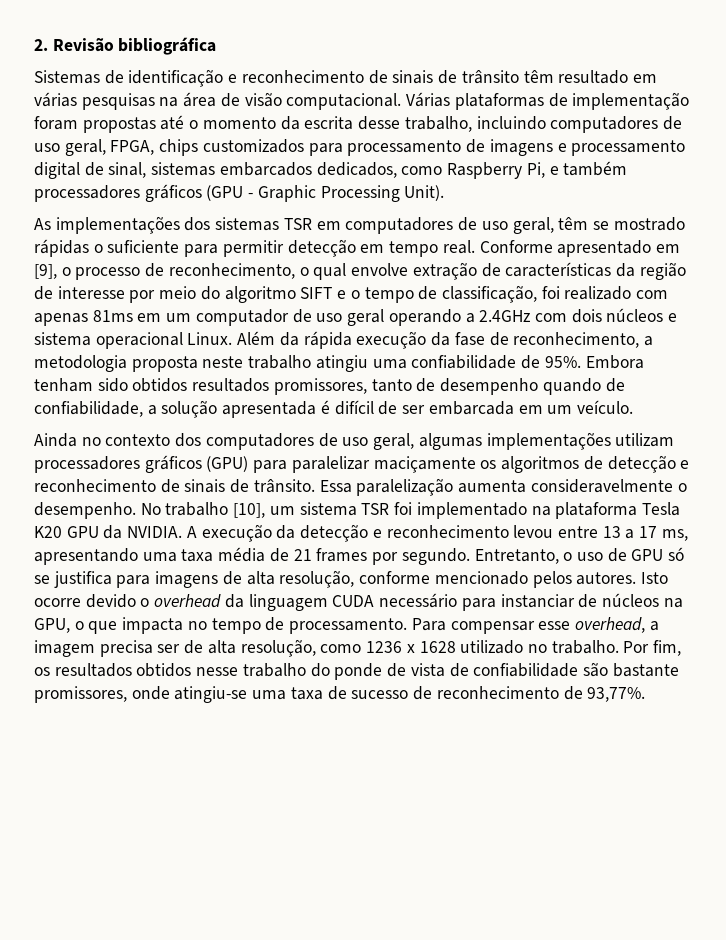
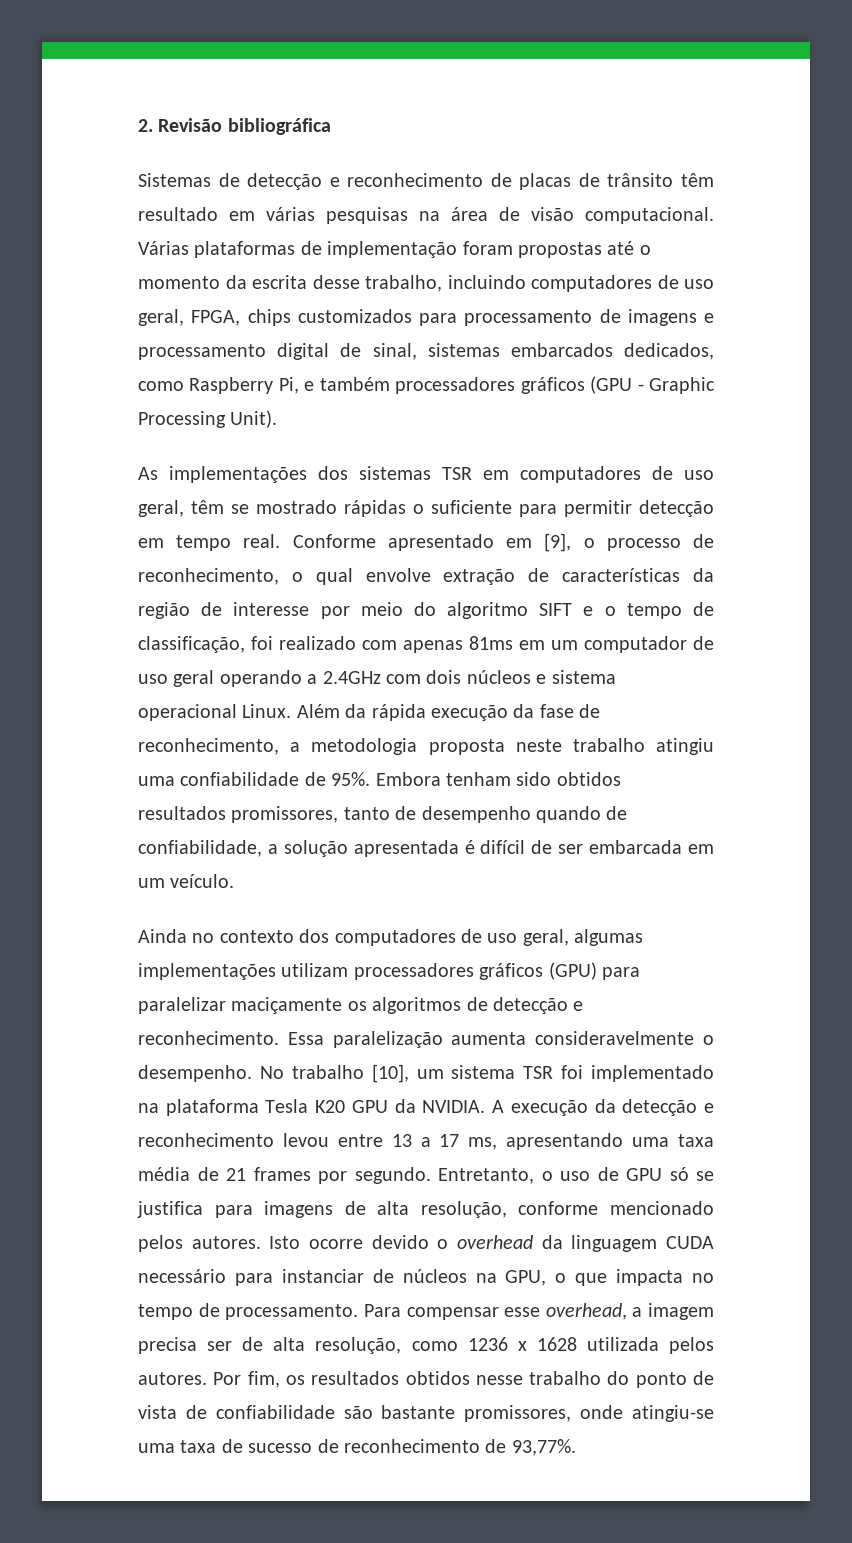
- Sistemas de identificação e reconhecimento de sinais de trânsito têm resultado em várias pesquisas na área de visão computacional.
+ Sistemas de detecção e reconhecimento de placas de trânsito têm resultado em várias pesquisas na área de visão computacional.
- Ainda no contexto dos computadores de uso geral, algumas implementações utilizam processadores gráficos (GPU) para paralelizar maciçamente os algoritmos de detecção e reconhecimento de sinais de trânsito.
+ Ainda no contexto dos computadores de uso geral, algumas implementações utilizam processadores gráficos (GPU) para paralelizar maciçamente os algoritmos de detecção e reconhecimento.
- Para compensar esse overhead, a imagem precisa ser de alta resolução, como 1236 x 1628 utilizado no trabalho.
+ Para compensar esse overhead, a imagem precisa ser de alta resolução, como 1236 x 1628 utilizada pelos autores.
- Por fim, os resultados obtidos nesse trabalho do ponde de vista de confiabilidade são bastante promissores, onde atingiu-se uma taxa de sucesso de reconhecimento de 93,77%.
+ Por fim, os resultados obtidos nesse trabalho do ponto de vista de confiabilidade são bastante promissores, onde atingiu-se uma taxa de sucesso de reconhecimento de 93,77%.

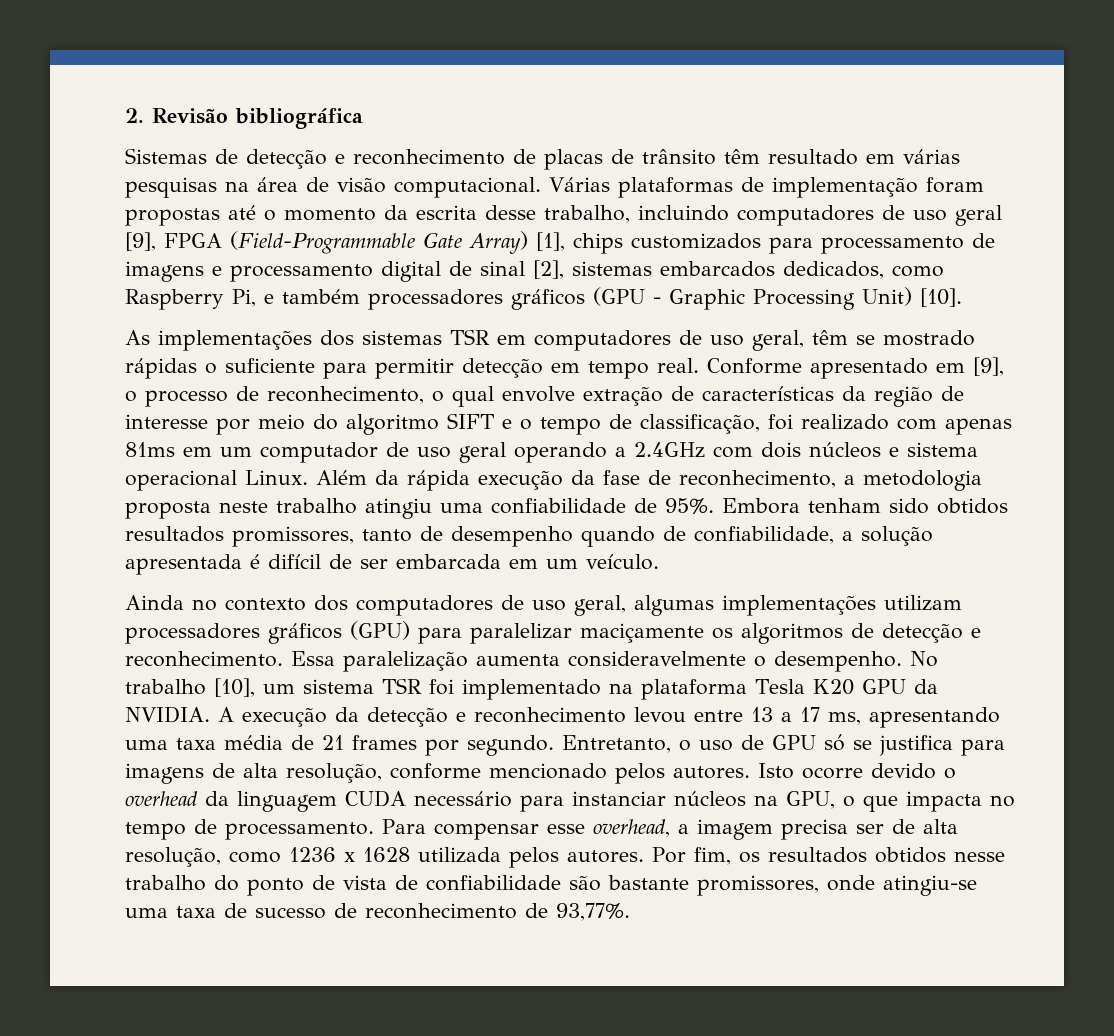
- Várias plataformas de implementação foram propostas até o momento da escrita desse trabalho, incluindo computadores de uso geral, FPGA, chips customizados para processamento de imagens e processamento digital de sinal, sistemas embarcados dedicados, como Raspberry Pi, e também processadores gráficos (GPU - Graphic Processing Unit).
+ Várias plataformas de implementação foram propostas até o momento da escrita desse trabalho, incluindo computadores de uso geral [9], FPGA (Field-Programmable Gate Array) [1], chips customizados para processamento de imagens e processamento digital de sinal [2], sistemas embarcados dedicados, como Raspberry Pi, e também processadores gráficos (GPU - Graphic Processing Unit) [10].
- Isto ocorre devido o overhead da linguagem CUDA necessário para instanciar de núcleos na GPU, o que impacta no tempo de processamento.
+ Isto ocorre devido o overhead da linguagem CUDA necessário para instanciar núcleos na GPU, o que impacta no tempo de processamento.

